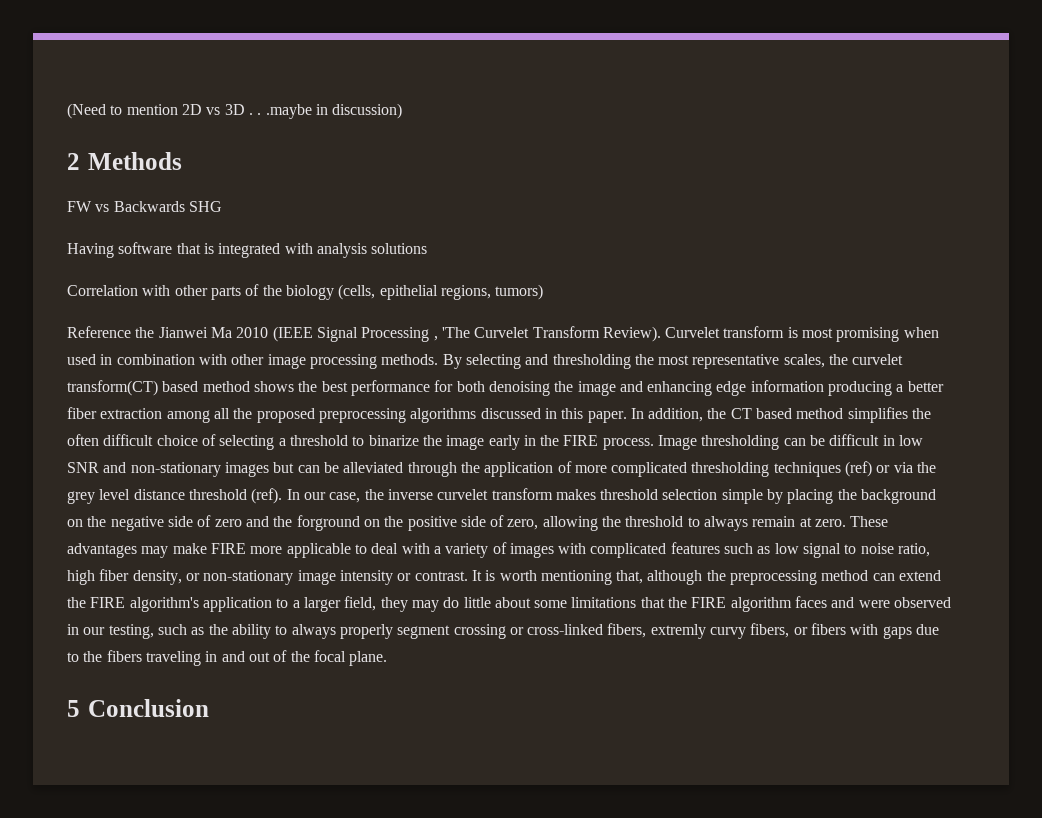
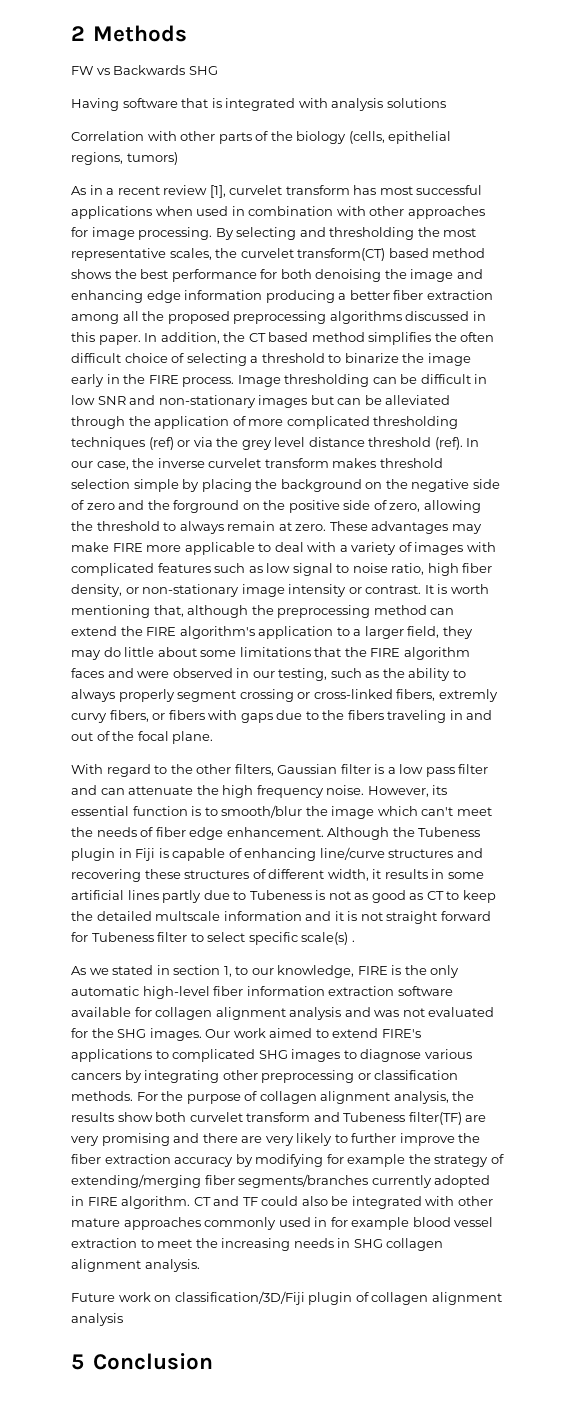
- (Need to mention 2D vs 3D . . .maybe in discussion)
- Reference the Jianwei Ma 2010 (IEEE Signal Processing , 'The Curvelet Transform Review). Curvelet transform is most promising when used in combination with other image processing methods.
+ As in a recent review [1], curvelet transform has most successful applications when used in combination with other approaches for image processing.
+ With regard to the other filters, Gaussian filter is a low pass filter and can attenuate the high frequency noise. However, its essential function is to smooth/blur the image which can't meet the needs of fiber edge enhancement. Although the Tubeness plugin in Fiji is capable of enhancing line/curve structures and recovering these structures of different width, it results in some artificial lines partly due to Tubeness is not as good as CT to keep the detailed multscale information and it is not straight forward for Tubeness filter to select specific scale(s) .
+ As we stated in section 1, to our knowledge, FIRE is the only automatic high-level fiber information extraction software available for collagen alignment analysis and was not evaluated for the SHG images. Our work aimed to extend FIRE's applications to complicated SHG images to diagnose various cancers by integrating other preprocessing or classification methods. For the purpose of collagen alignment analysis, the results show both curvelet transform and Tubeness filter(TF) are very promising and there are very likely to further improve the fiber extraction accuracy by modifying for example the strategy of extending/merging fiber segments/branches currently adopted in FIRE algorithm. CT and TF could also be integrated with other mature approaches commonly used in for example blood vessel extraction to meet the increasing needs in SHG collagen alignment analysis.
+ Future work on classification/3D/Fiji plugin of collagen alignment analysis

